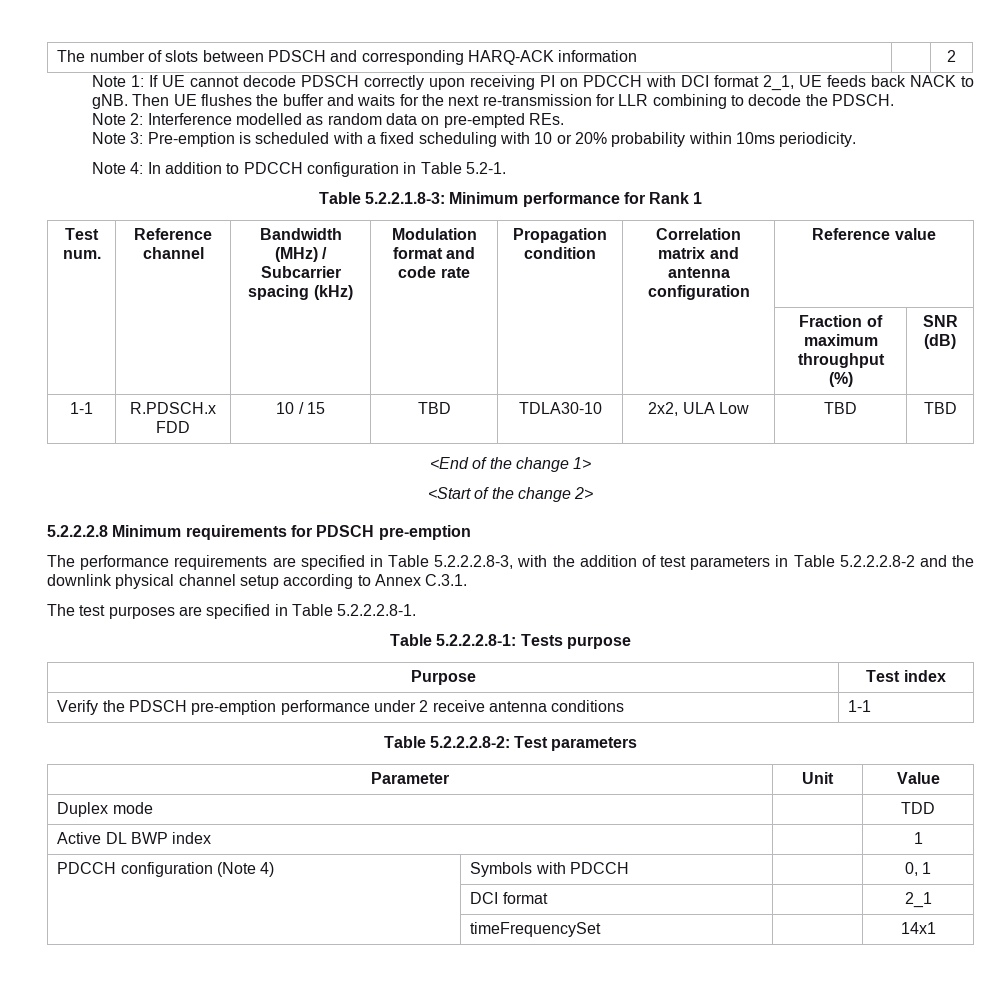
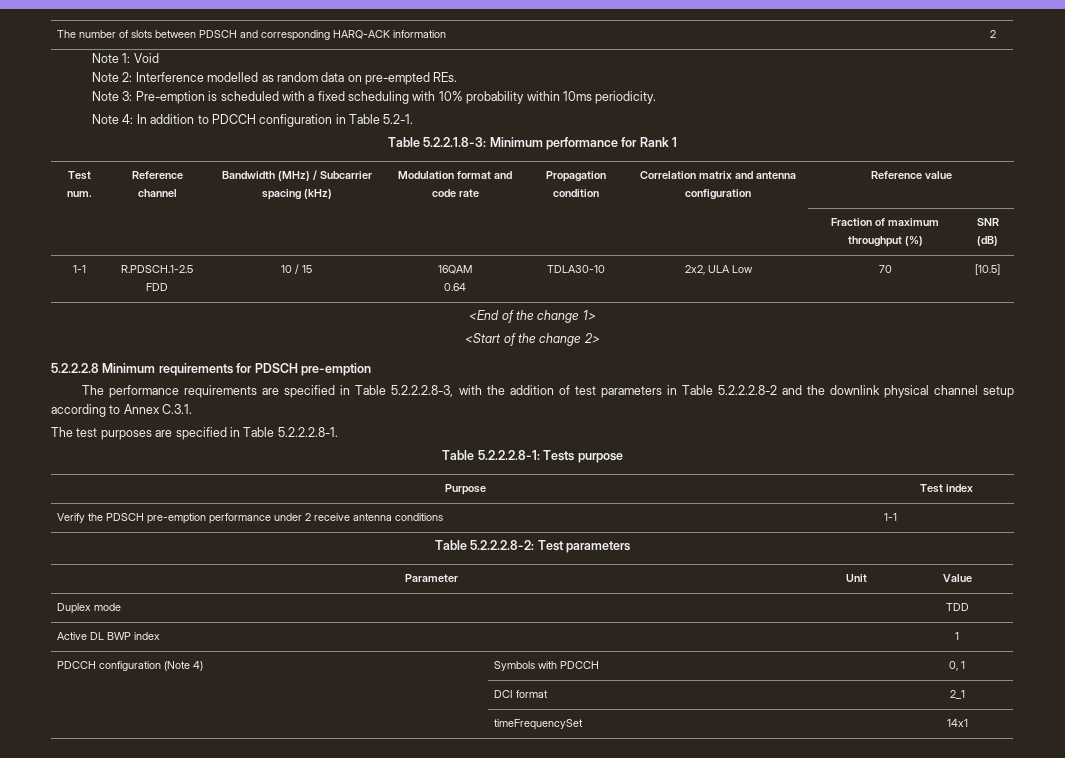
- Note 1: If UE cannot decode PDSCH correctly upon receiving PI on PDCCH with DCI format 2_1, UE feeds back NACK to gNB. Then UE flushes the buffer and waits for the next re-transmission for LLR combining to decode the PDSCH.
+ Note 1: Void
- Note 3: Pre-emption is scheduled with a fixed scheduling with 10 or 20% probability within 10ms periodicity.
+ Note 3: Pre-emption is scheduled with a fixed scheduling with 10% probability within 10ms periodicity.
- 1-1 | R.PDSCH.x FDD | 10 / 15 | TBD | TDLA30-10 | 2x2, ULA Low | TBD | TBD
+ 1-1 | R.PDSCH.1-2.5 FDD | 10 / 15 | 16QAM
+ 0.64 | TDLA30-10 | 2x2, ULA Low | 70 | [10.5]

